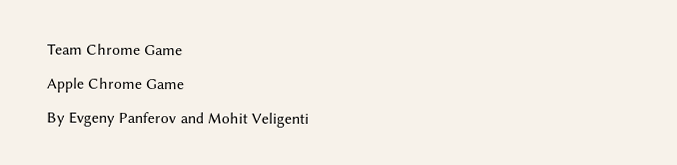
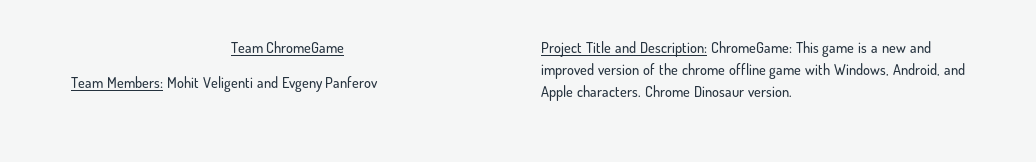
- Team Chrome Game
- Apple Chrome Game
- By Evgeny Panferov and Mohit Veligenti
+ Team ChromeGame
+ Team Members: Mohit Veligenti and Evgeny Panferov
+ Project Title and Description: ChromeGame: This game is a new and improved version of the chrome offline game with Windows, Android, and Apple characters. Chrome Dinosaur version.

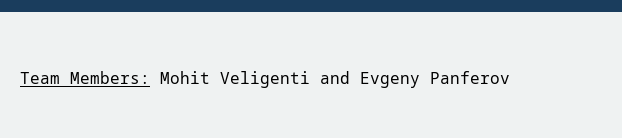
- Team ChromeGame
- Project Title and Description: ChromeGame: This game is a new and improved version of the chrome offline game with Windows, Android, and Apple characters. Chrome Dinosaur version.

